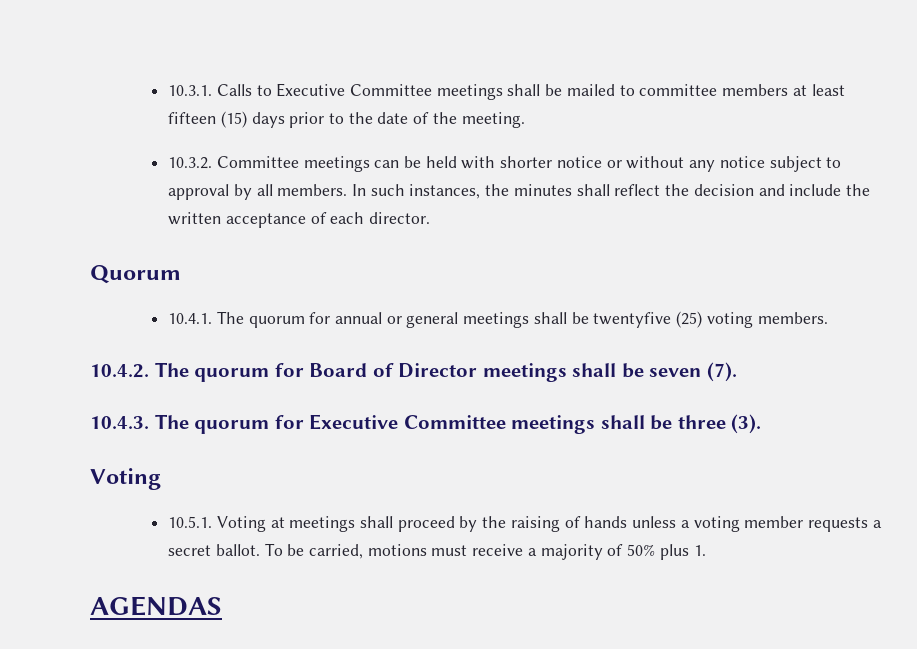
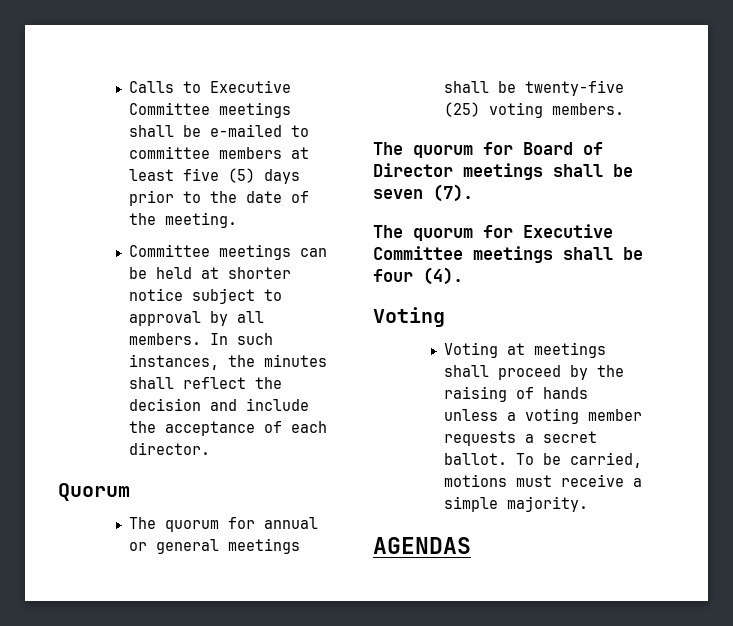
- 10.3.1. Calls to Executive Committee meetings shall be mailed to committee members at least fifteen (15) days prior to the date of the meeting.
+ Calls to Executive Committee meetings shall be e-mailed to committee members at least five (5) days prior to the date of the meeting.
- 10.3.2. Committee meetings can be held with shorter notice or without any notice subject to approval by all members.
+ Committee meetings can be held at shorter notice subject to approval by all members.
- In such instances, the minutes shall reflect the decision and include the written acceptance of each director.
+ In such instances, the minutes shall reflect the decision and include the acceptance of each director.
- 10.4.1. The quorum for annual or general meetings shall be twentyfive (25) voting members.
+ The quorum for annual or general meetings shall be twenty-five (25) voting members.
- 10.4.2. The quorum for Board of Director meetings shall be seven (7).
+ The quorum for Board of Director meetings shall be seven (7).
- 10.4.3. The quorum for Executive Committee meetings shall be three (3).
+ The quorum for Executive Committee meetings shall be four (4).
- 10.5.1. Voting at meetings shall proceed by the raising of hands unless a voting member requests a secret ballot.
+ Voting at meetings shall proceed by the raising of hands unless a voting member requests a secret ballot.
- To be carried, motions must receive a majority of 50% plus 1.
+ To be carried, motions must receive a simple majority.

